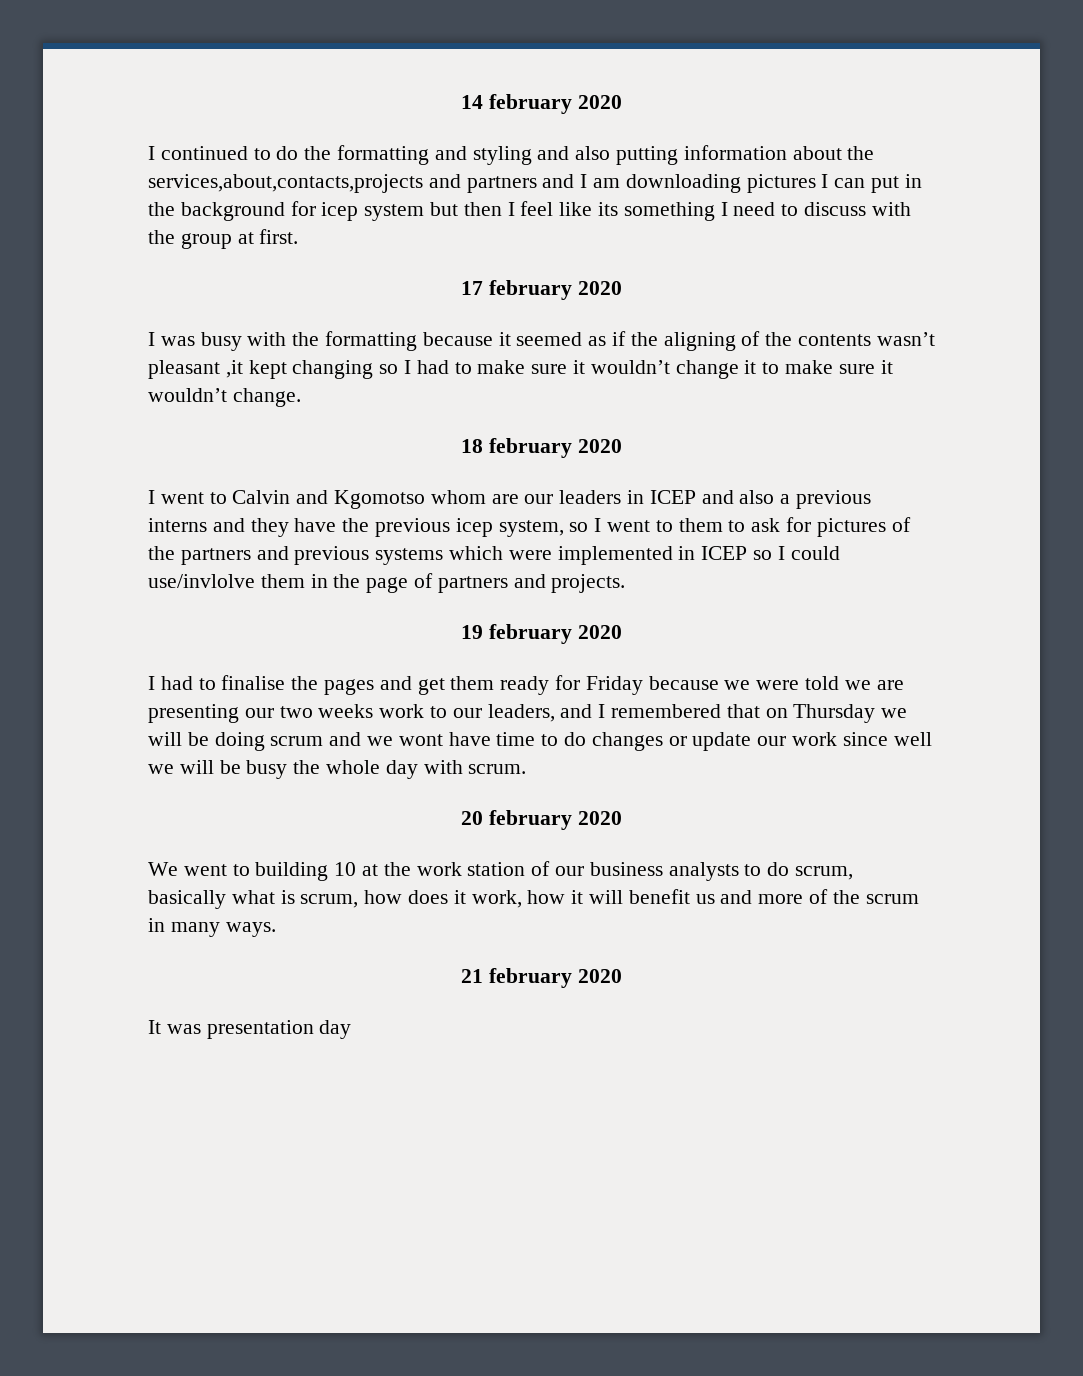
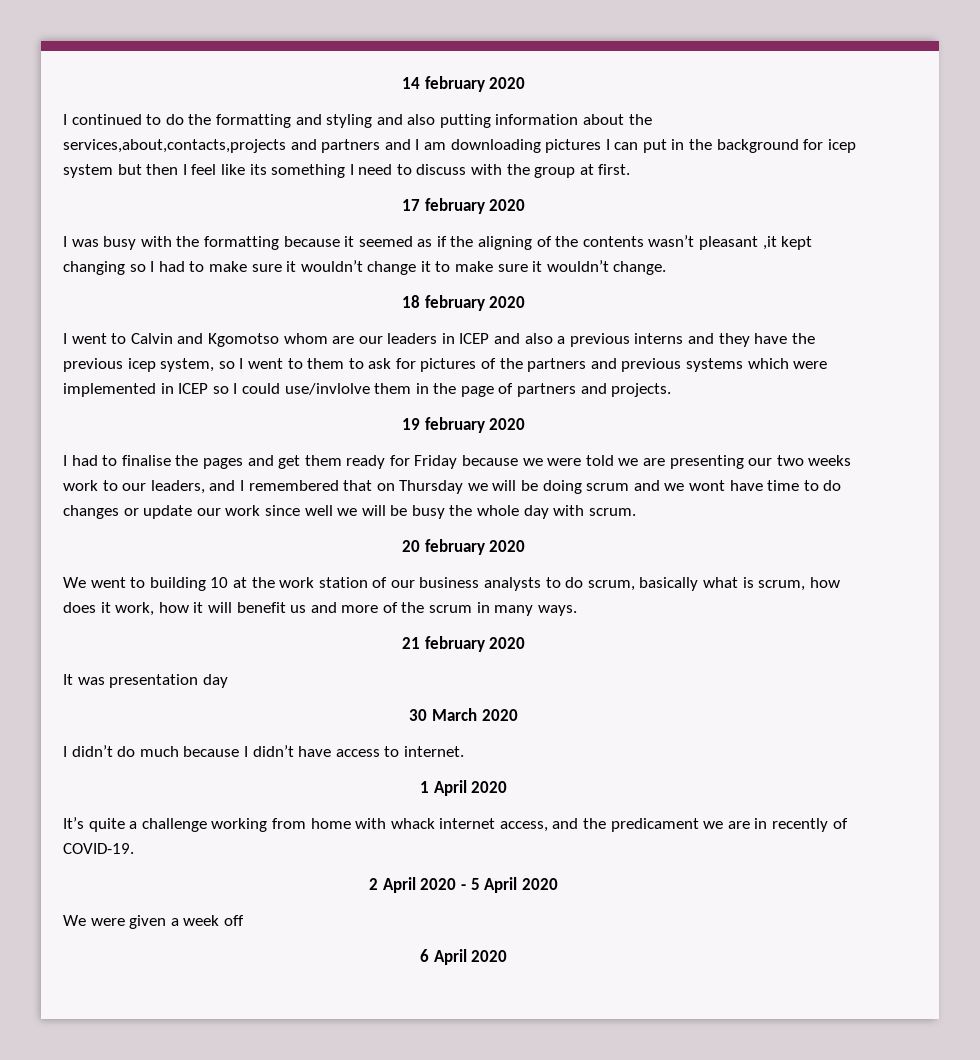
+ 30 March 2020
+ I didn’t do much because I didn’t have access to internet.
+ 1 April 2020
+ It’s quite a challenge working from home with whack internet access, and the predicament we are in recently of COVID-19.
+ 2 April 2020 - 5 April 2020
+ We were given a week off
+ 6 April 2020

